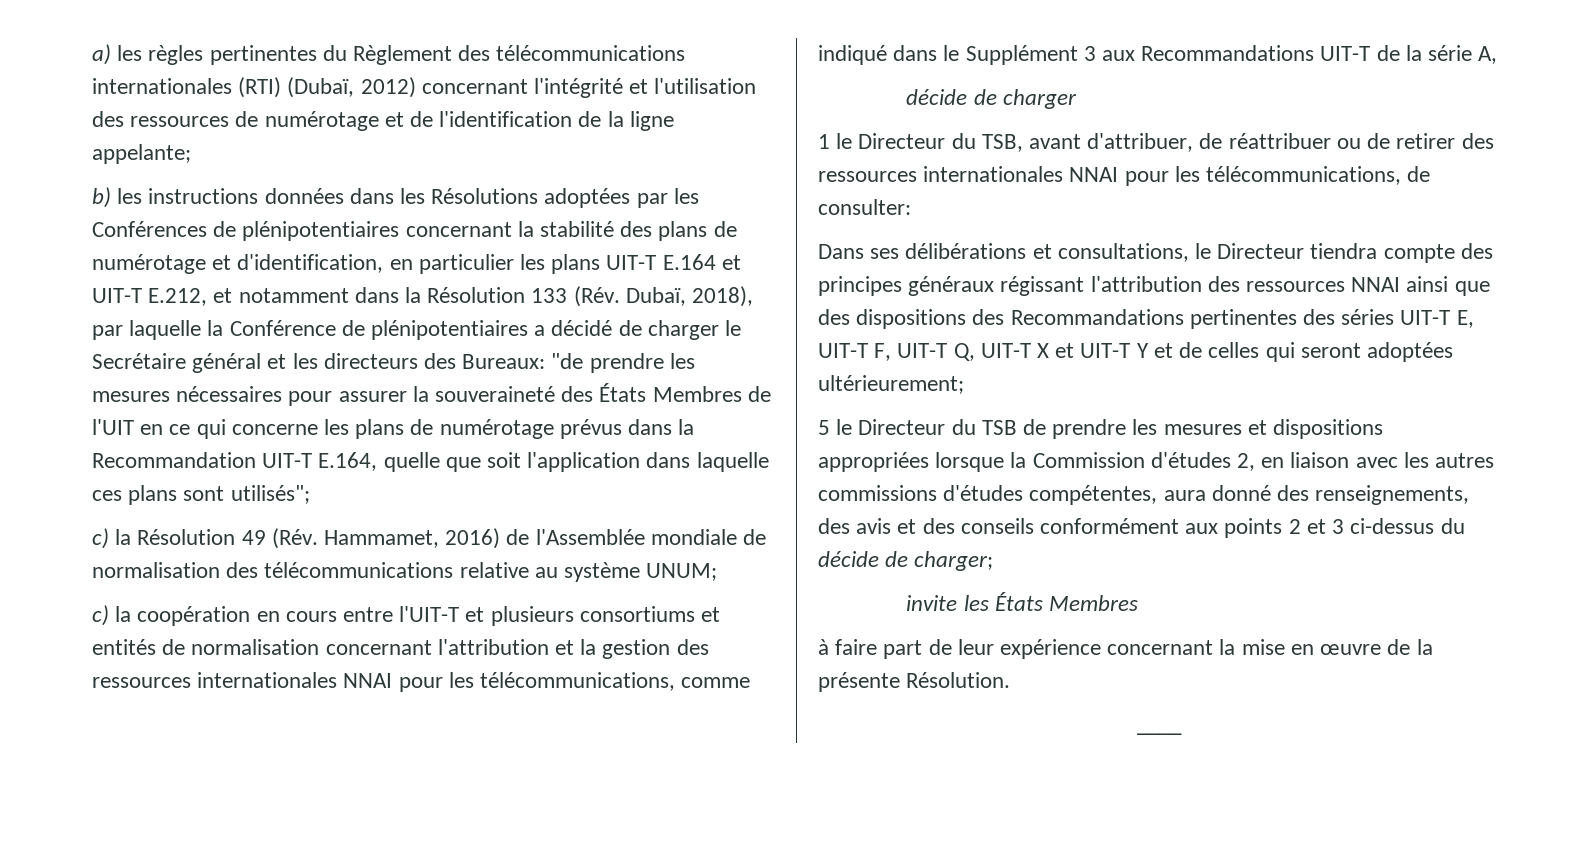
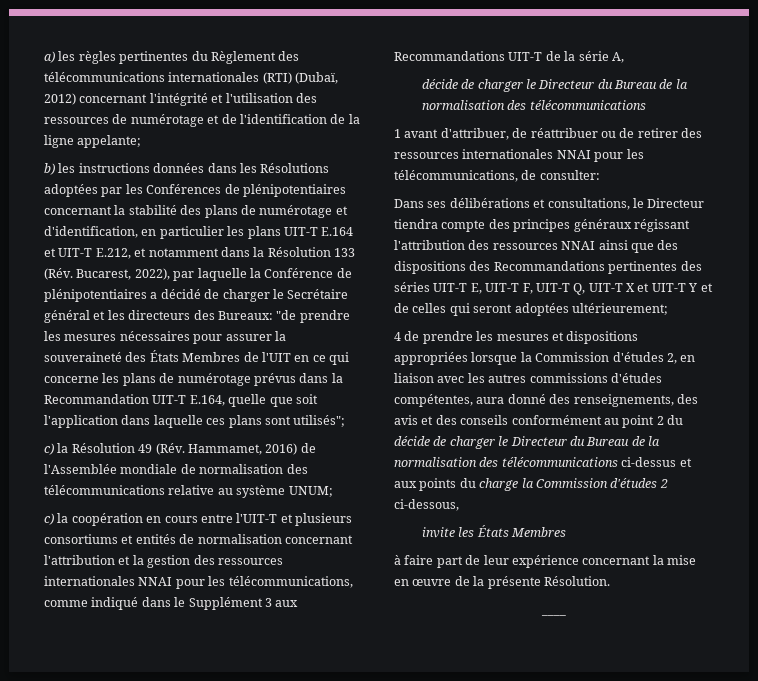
- b) les instructions données dans les Résolutions adoptées par les Conférences de plénipotentiaires concernant la stabilité des plans de numérotage et d'identification, en particulier les plans UIT-T E.164 et UIT-T E.212, et notamment dans la Résolution 133 (Rév. Dubaï, 2018), par laquelle la Conférence de plénipotentiaires a décidé de charger le Secrétaire général et les directeurs des Bureaux:
+ b) les instructions données dans les Résolutions adoptées par les Conférences de plénipotentiaires concernant la stabilité des plans de numérotage et d'identification, en particulier les plans UIT-T E.164 et UIT-T E.212, et notamment dans la Résolution 133 (Rév. Bucarest, 2022), par laquelle la Conférence de plénipotentiaires a décidé de charger le Secrétaire général et les directeurs des Bureaux:
  c) la coopération en cours entre l'UIT-T et plusieurs consortiums et entités de normalisation concernant l'attribution et la gestion des ressources internationales NNAI pour les télécommunications, comme indiqué dans le Supplément 3 aux Recommandations UIT-T de la série A,
- décide de charger
- 1 le Directeur du TSB, avant d'attribuer, de réattribuer ou de retirer des ressources internationales NNAI pour les télécommunications, de consulter:
+ décide de charger le Directeur du Bureau de la normalisation des télécommunications
+ 1 avant d'attribuer, de réattribuer ou de retirer des ressources internationales NNAI pour les télécommunications, de consulter:
- 5 le Directeur du TSB de prendre les mesures et dispositions appropriées lorsque la Commission d'études 2, en liaison avec les autres commissions d'études compétentes, aura donné des renseignements, des avis et des conseils conformément aux points 2 et 3 ci-dessus du décide de charger;
+ 4 de prendre les mesures et dispositions appropriées lorsque la Commission d'études 2, en liaison avec les autres commissions d'études compétentes, aura donné des renseignements, des avis et des conseils conformément au point 2 du décide de charger le Directeur du Bureau de la normalisation des télécommunications ci-dessus et aux points du charge la Commission d'études 2 ci-dessous,

